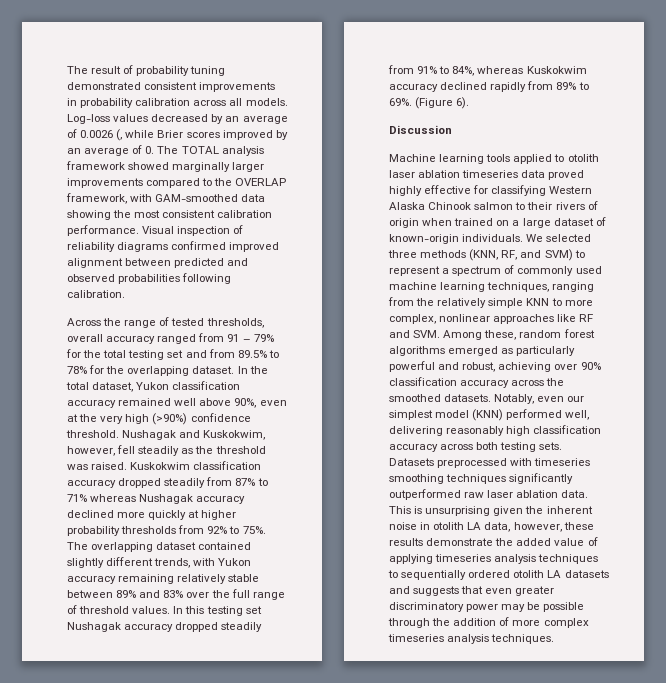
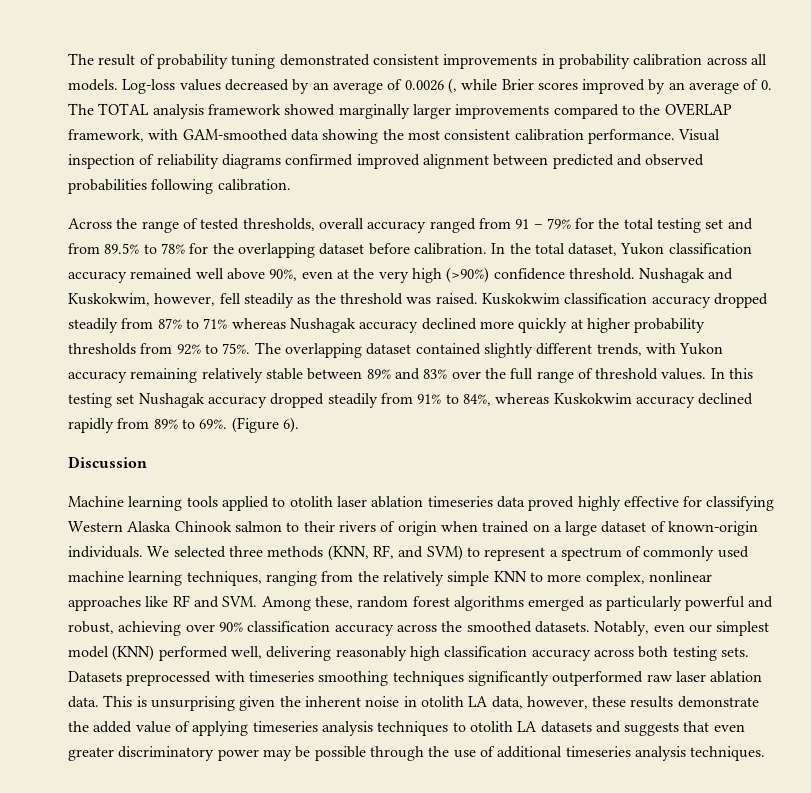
- Across the range of tested thresholds, overall accuracy ranged from 91 – 79% for the total testing set and from 89.5% to 78% for the overlapping dataset.
+ Across the range of tested thresholds, overall accuracy ranged from 91 – 79% for the total testing set and from 89.5% to 78% for the overlapping dataset before calibration.
- This is unsurprising given the inherent noise in otolith LA data, however, these results demonstrate the added value of applying timeseries analysis techniques to sequentially ordered otolith LA datasets and suggests that even greater discriminatory power may be possible through the addition of more complex timeseries analysis techniques.
+ This is unsurprising given the inherent noise in otolith LA data, however, these results demonstrate the added value of applying timeseries analysis techniques to otolith LA datasets and suggests that even greater discriminatory power may be possible through the use of additional timeseries analysis techniques.

